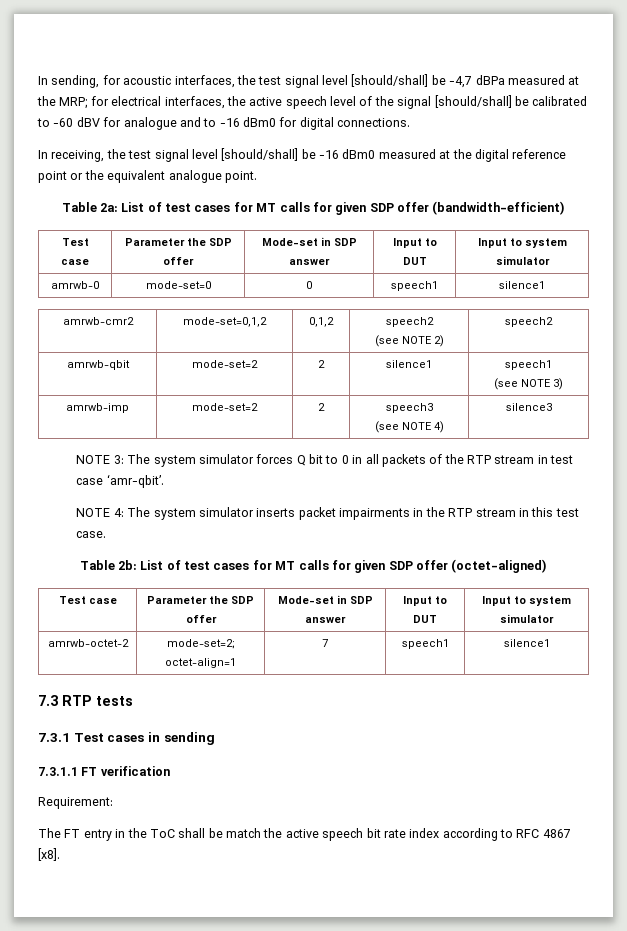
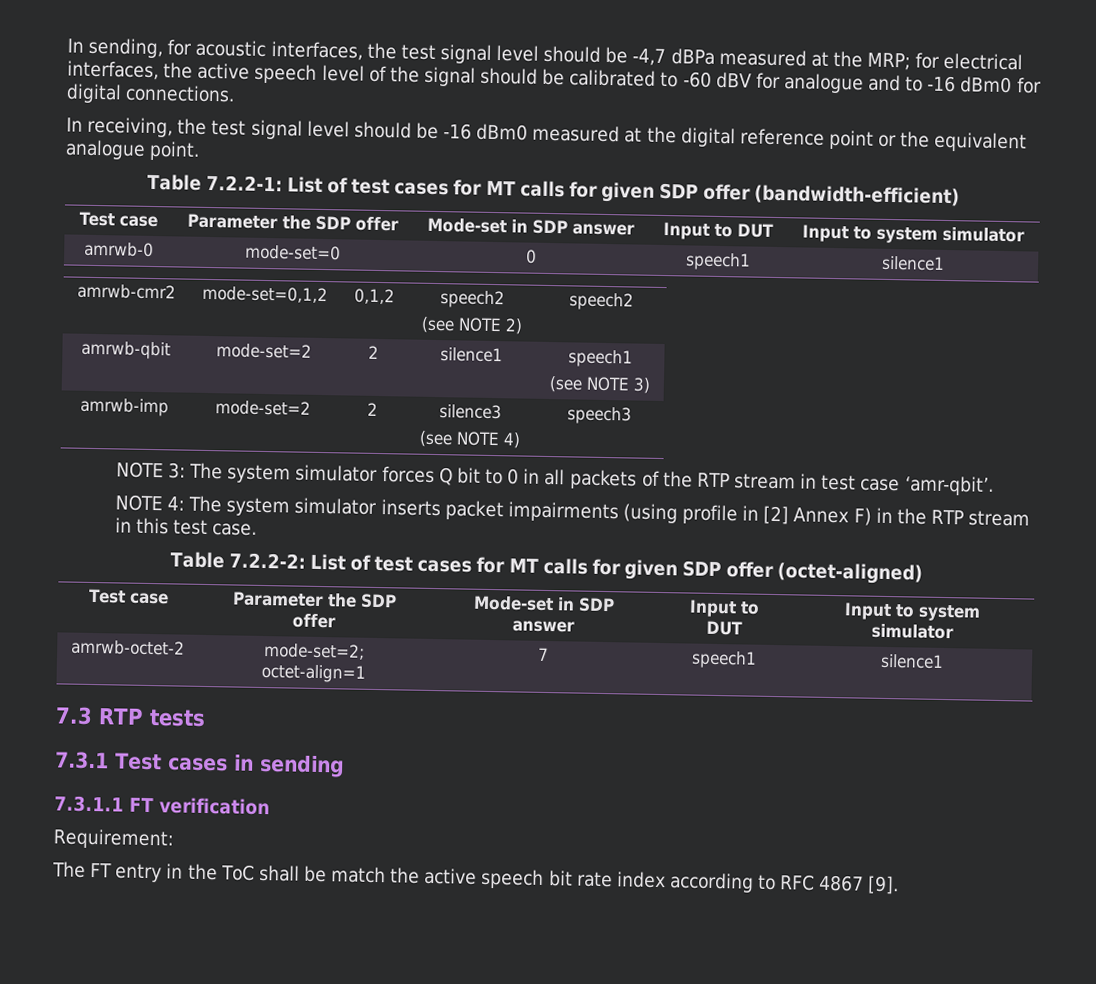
- In sending, for acoustic interfaces, the test signal level [should/shall] be -4,7 dBPa measured at the MRP; for electrical interfaces, the active speech level of the signal [should/shall] be calibrated to -60 dBV for analogue and to -16 dBm0 for digital connections.
+ In sending, for acoustic interfaces, the test signal level should be -4,7 dBPa measured at the MRP; for electrical interfaces, the active speech level of the signal should be calibrated to -60 dBV for analogue and to -16 dBm0 for digital connections.
- In receiving, the test signal level [should/shall] be -16 dBm0 measured at the digital reference point or the equivalent analogue point.
+ In receiving, the test signal level should be -16 dBm0 measured at the digital reference point or the equivalent analogue point.
- Table 2a: List of test cases for MT calls for given SDP offer (bandwidth-efficient)
+ Table 7.2.2-1: List of test cases for MT calls for given SDP offer (bandwidth-efficient)
- amrwb-imp | mode-set=2 | 2 | speech3
- (see NOTE 4) | silence3
+ amrwb-imp | mode-set=2 | 2 | silence3
+ (see NOTE 4) | speech3
- NOTE 4: The system simulator inserts packet impairments in the RTP stream in this test case.
+ NOTE 4: The system simulator inserts packet impairments (using profile in [2] Annex F) in the RTP stream in this test case.
- Table 2b: List of test cases for MT calls for given SDP offer (octet-aligned)
+ Table 7.2.2-2: List of test cases for MT calls for given SDP offer (octet-aligned)
- The FT entry in the ToC shall be match the active speech bit rate index according to RFC 4867 [x8].
+ The FT entry in the ToC shall be match the active speech bit rate index according to RFC 4867 [9].

